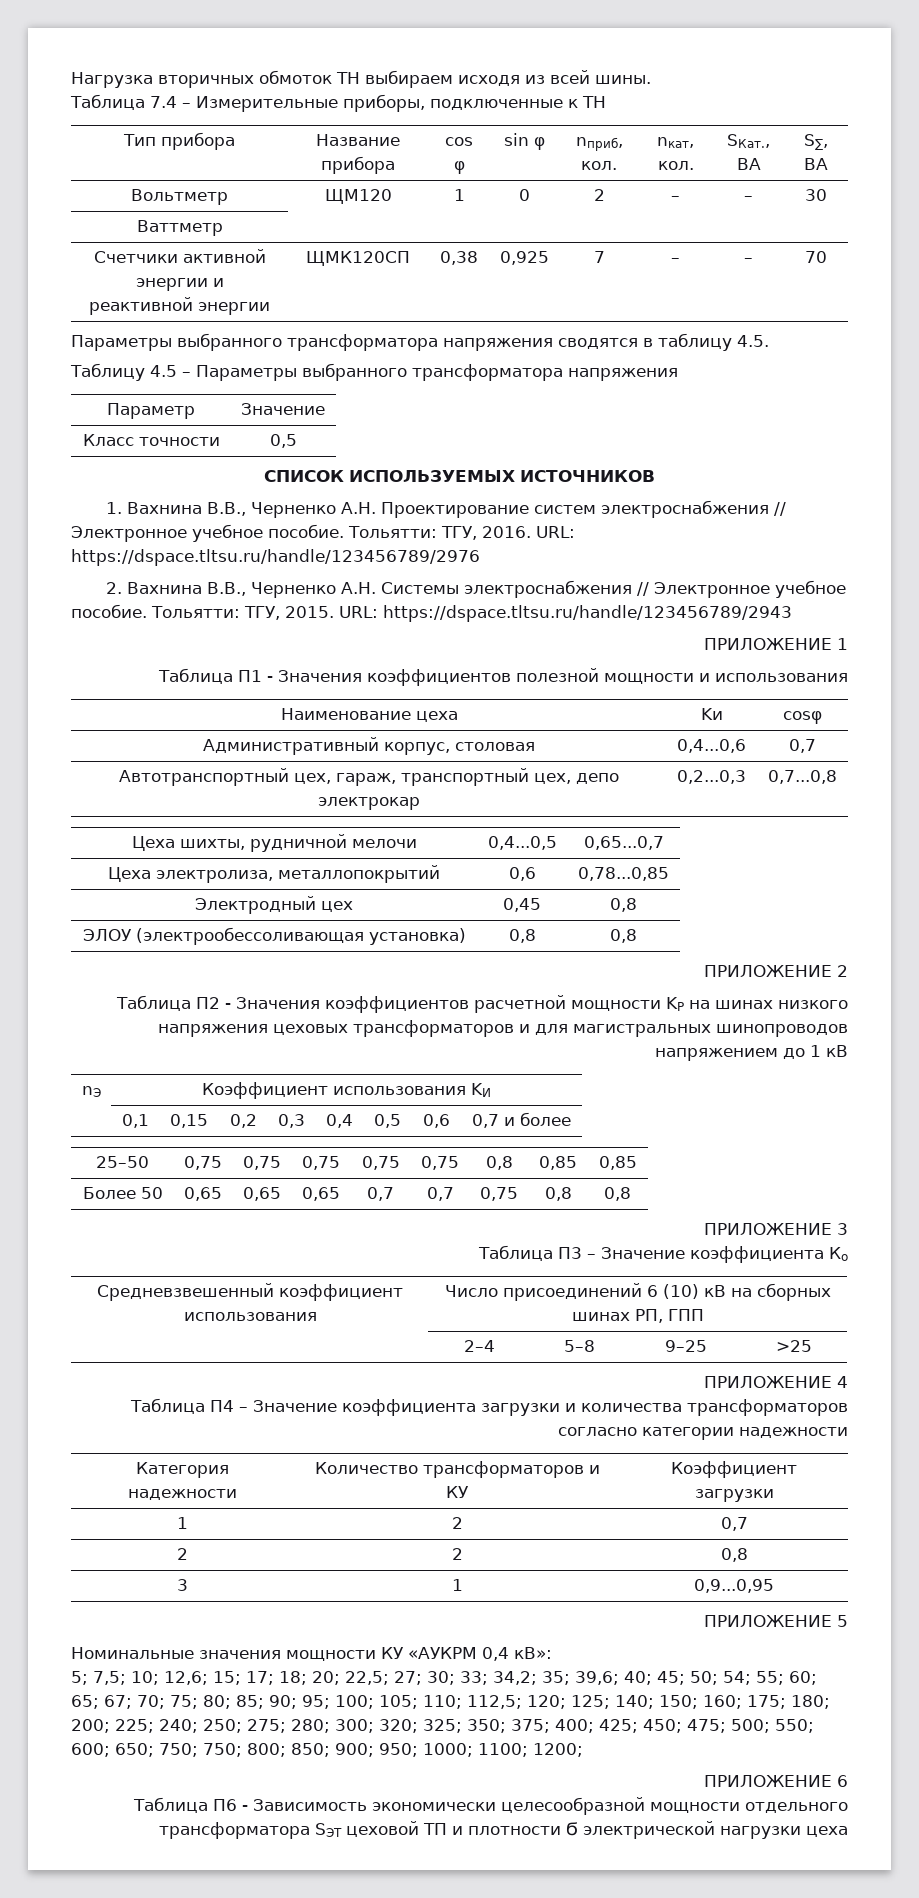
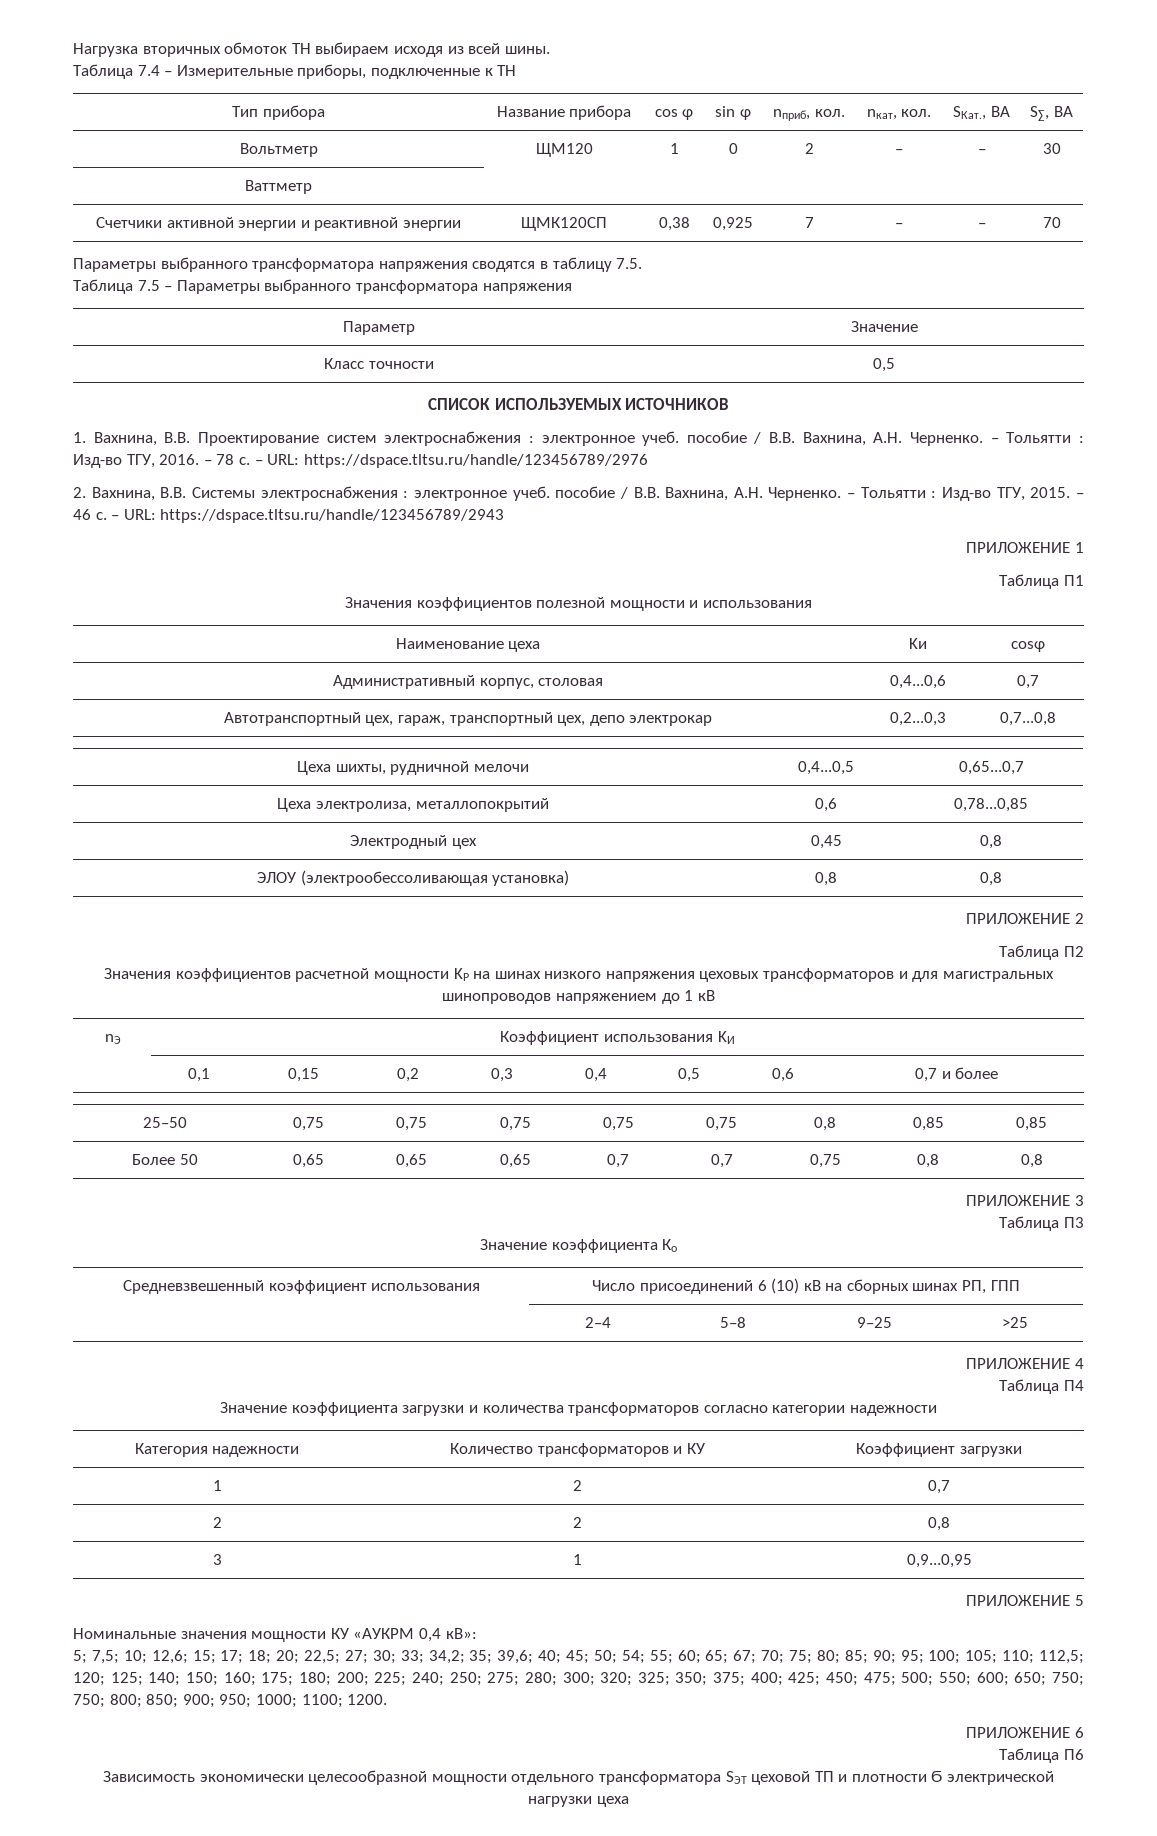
- Параметры выбранного трансформатора напряжения сводятся в таблицу 4.5.
- Таблицу 4.5 – Параметры выбранного трансформатора напряжения
+ Параметры выбранного трансформатора напряжения сводятся в таблицу 7.5.
+ Таблица 7.5 – Параметры выбранного трансформатора напряжения
- 1. Вахнина В.В., Черненко А.Н. Проектирование систем электроснабжения // Электронное учебное пособие. Тольятти: ТГУ, 2016. URL: https://dspace.tltsu.ru/handle/123456789/2976
- 2. Вахнина В.В., Черненко А.Н. Системы электроснабжения // Электронное учебное пособие. Тольятти: ТГУ, 2015. URL: https://dspace.tltsu.ru/handle/123456789/2943
+ 1. Вахнина, В.В. Проектирование систем электроснабжения : электронное учеб. пособие / В.В. Вахнина, А.Н. Черненко. – Тольятти : Изд-во ТГУ, 2016. – 78 с. – URL: https://dspace.tltsu.ru/handle/123456789/2976
+ 2. Вахнина, В.В. Системы электроснабжения : электронное учеб. пособие / В.В. Вахнина, А.Н. Черненко. – Тольятти : Изд-во ТГУ, 2015. – 46 с. – URL: https://dspace.tltsu.ru/handle/123456789/2943
- Таблица П1 - Значения коэффициентов полезной мощности и использования
+ Таблица П1
+ Значения коэффициентов полезной мощности и использования
- Таблица П2 - Значения коэффициентов расчетной мощности KР на шинах низкого напряжения цеховых трансформаторов и для магистральных шинопроводов напряжением до 1 кВ
+ Таблица П2
+ Значения коэффициентов расчетной мощности KР на шинах низкого напряжения цеховых трансформаторов и для магистральных шинопроводов напряжением до 1 кВ
- Таблица П3 – Значение коэффициента Ко
+ Таблица П3
+ Значение коэффициента Ко
- Таблица П4 – Значение коэффициента загрузки и количества трансформаторов согласно категории надежности
+ Таблица П4
+ Значение коэффициента загрузки и количества трансформаторов согласно категории надежности
- 1200;
+ 1200.
- Таблица П6 - Зависимость экономически целесообразной мощности отдельного трансформатора SЭТ цеховой ТП и плотности Ϭ электрической нагрузки цеха
+ Таблица П6
+ Зависимость экономически целесообразной мощности отдельного трансформатора SЭТ цеховой ТП и плотности Ϭ электрической нагрузки цеха

